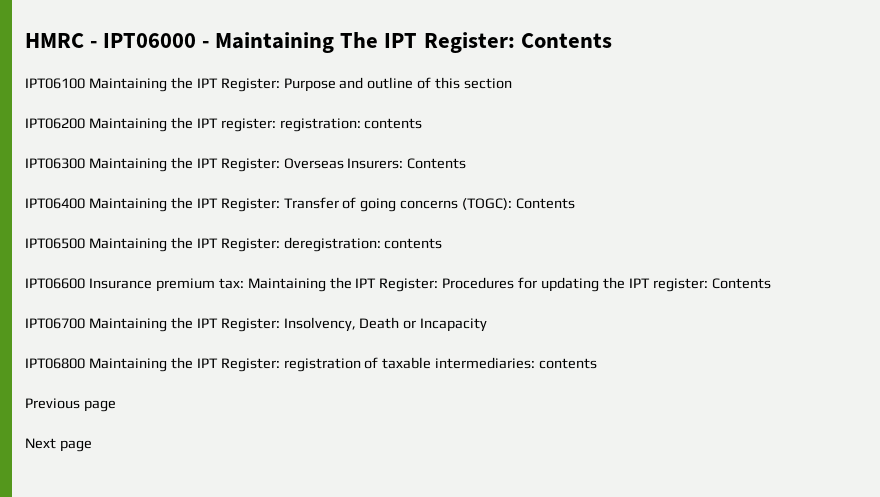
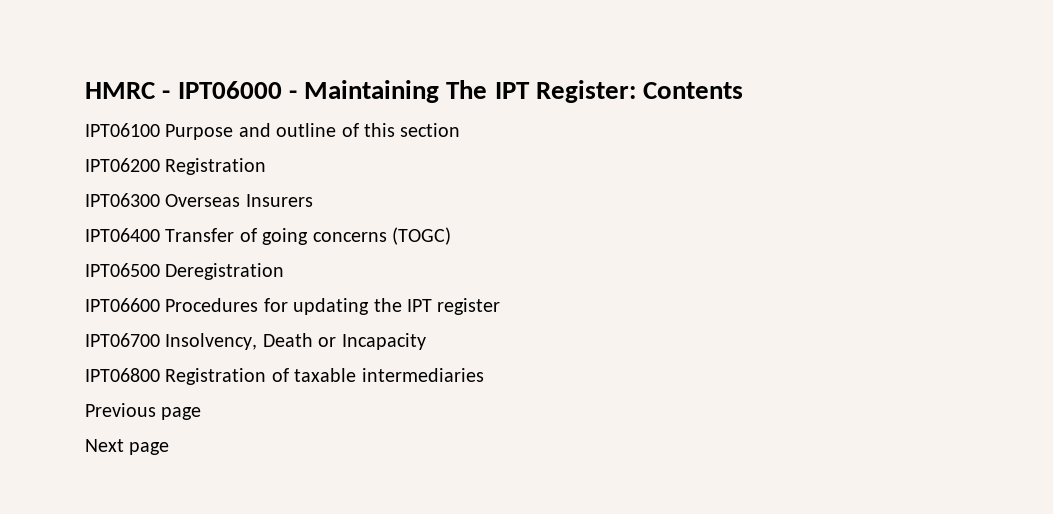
- IPT06100 Maintaining the IPT Register: Purpose and outline of this section
+ IPT06100 Purpose and outline of this section
- IPT06200 Maintaining the IPT register: registration: contents
- IPT06300 Maintaining the IPT Register: Overseas Insurers: Contents
- IPT06400 Maintaining the IPT Register: Transfer of going concerns (TOGC): Contents
+ IPT06200 Registration
+ IPT06300 Overseas Insurers
+ IPT06400 Transfer of going concerns (TOGC)
- IPT06500 Maintaining the IPT Register: deregistration: contents
- IPT06600 Insurance premium tax: Maintaining the IPT Register: Procedures for updating the IPT register: Contents
+ IPT06500 Deregistration
+ IPT06600 Procedures for updating the IPT register
- IPT06700 Maintaining the IPT Register: Insolvency, Death or Incapacity
+ IPT06700 Insolvency, Death or Incapacity
- IPT06800 Maintaining the IPT Register: registration of taxable intermediaries: contents
+ IPT06800 Registration of taxable intermediaries

